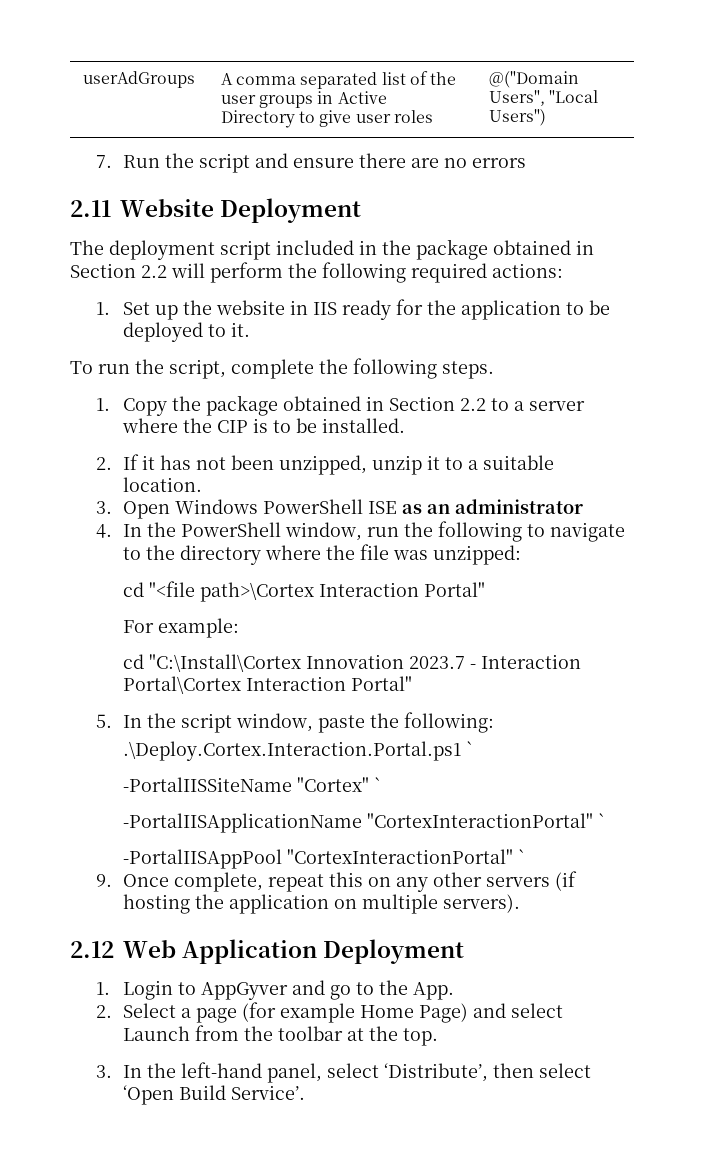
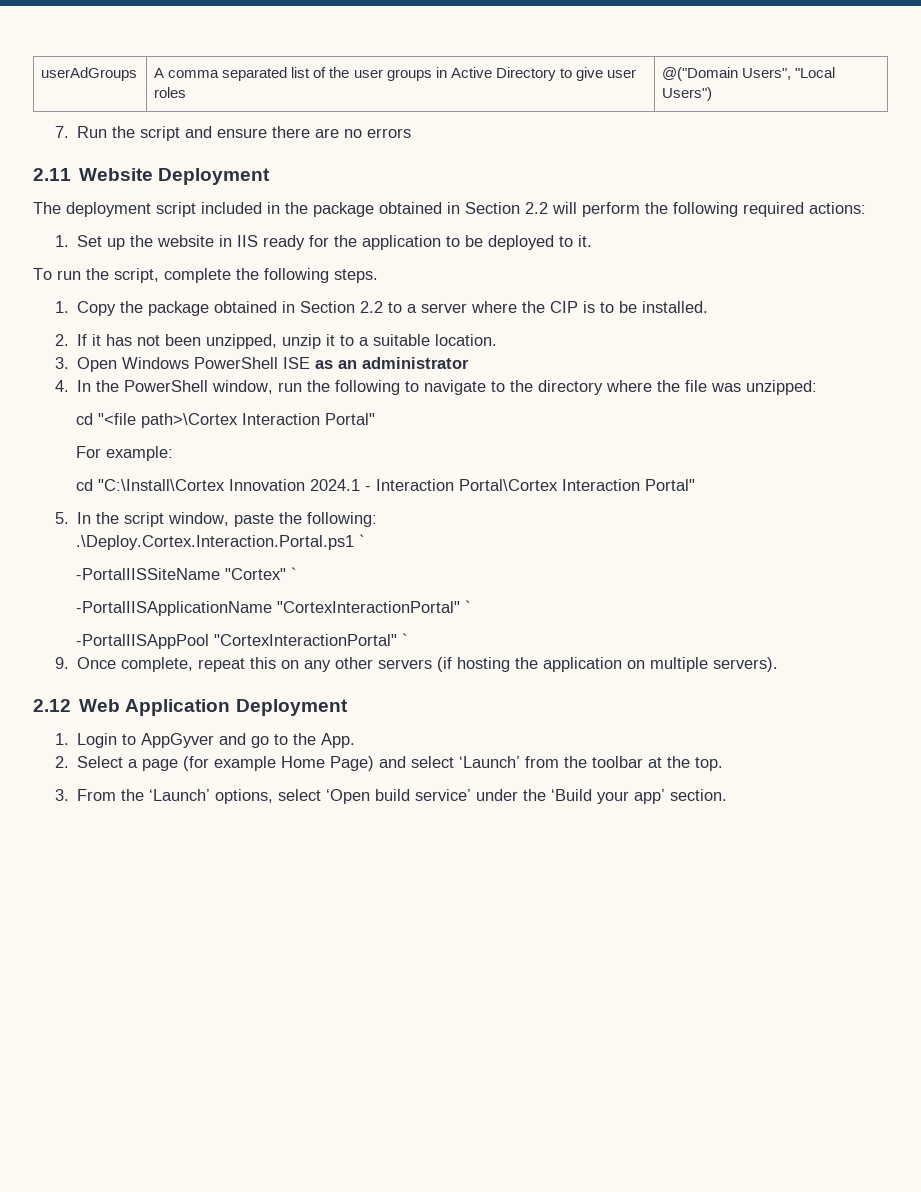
- cd "C:\Install\Cortex Innovation 2023.7 - Interaction Portal\Cortex Interaction Portal"
+ cd "C:\Install\Cortex Innovation 2024.1 - Interaction Portal\Cortex Interaction Portal"
- 2. Select a page (for example Home Page) and select Launch from the toolbar at the top.
+ 2. Select a page (for example Home Page) and select ‘Launch’ from the toolbar at the top.
- 3. In the left-hand panel, select ‘Distribute’, then select ‘Open Build Service’.
+ 3. From the ‘Launch’ options, select ‘Open build service’ under the ‘Build your app’ section.

